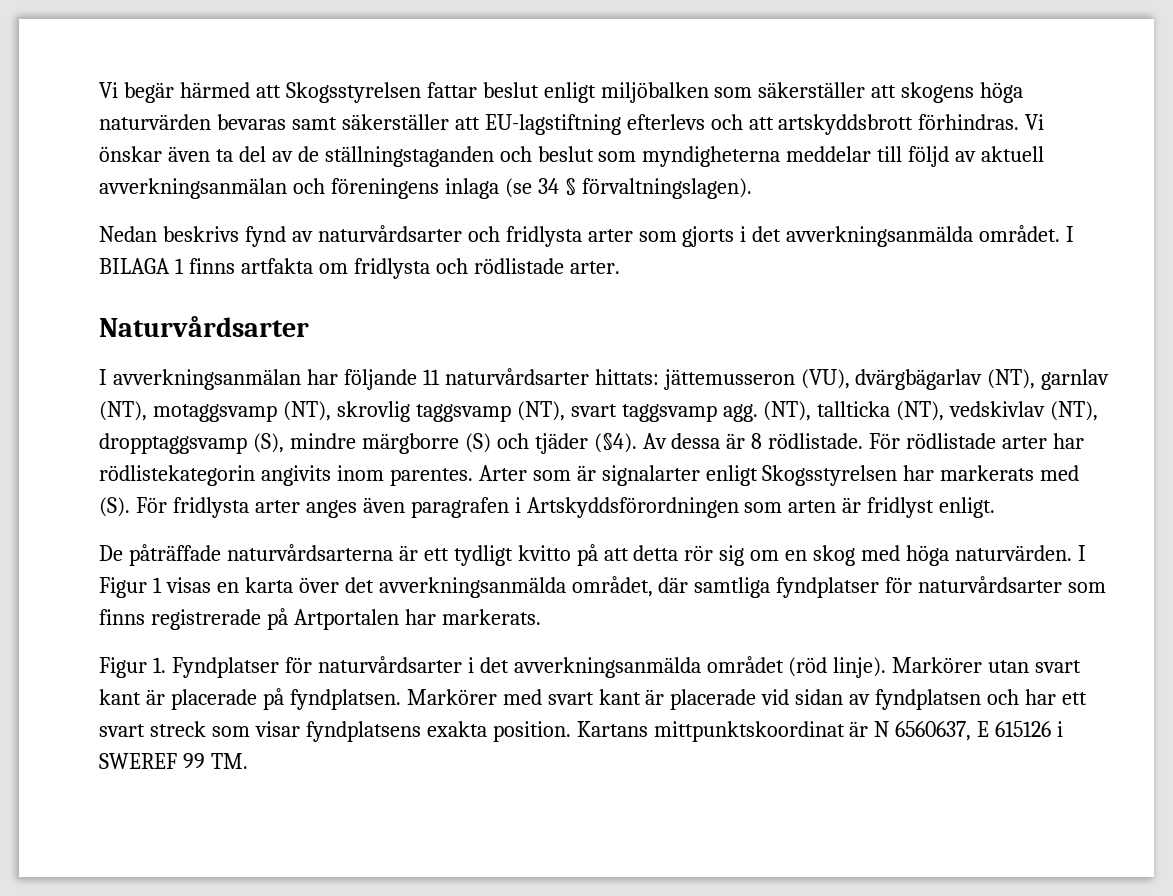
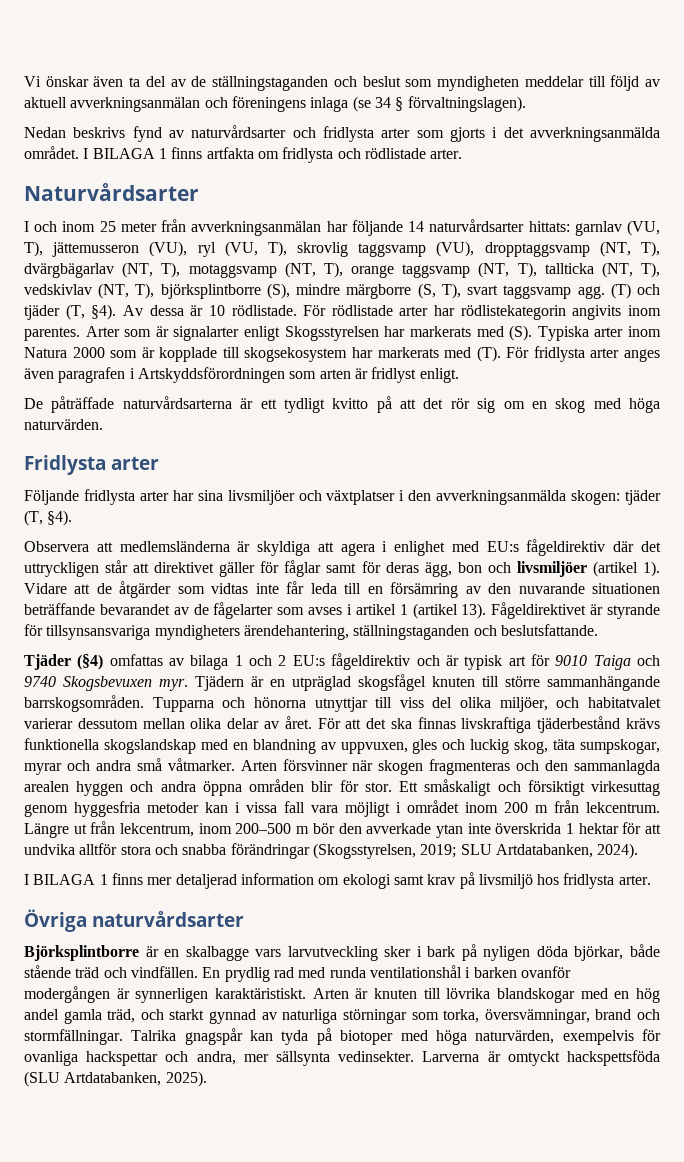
- Vi begär härmed att Skogsstyrelsen fattar beslut enligt miljöbalken som säkerställer att skogens höga naturvärden bevaras samt säkerställer att EU-lagstiftning efterlevs och att artskyddsbrott förhindras. Vi önskar även ta del av de ställningstaganden och beslut som myndigheterna meddelar till följd av aktuell avverkningsanmälan och föreningens inlaga (se 34 § förvaltningslagen).
+ Vi önskar även ta del av de ställningstaganden och beslut som myndigheten meddelar till följd av aktuell avverkningsanmälan och föreningens inlaga (se 34 § förvaltningslagen).
- I avverkningsanmälan har följande 11 naturvårdsarter hittats: jättemusseron (VU), dvärgbägarlav (NT), garnlav (NT), motaggsvamp (NT), skrovlig taggsvamp (NT), svart taggsvamp agg. (NT), tallticka (NT), vedskivlav (NT), dropptaggsvamp (S), mindre märgborre (S) och tjäder (§4).
+ I och inom 25 meter från avverkningsanmälan har följande 14 naturvårdsarter hittats: garnlav (VU, T), jättemusseron (VU), ryl (VU, T), skrovlig taggsvamp (VU), dropptaggsvamp (NT, T), dvärgbägarlav (NT, T), motaggsvamp (NT, T), orange taggsvamp (NT, T), tallticka (NT, T), vedskivlav (NT, T), björksplintborre (S), mindre märgborre (S, T), svart taggsvamp agg. (T) och tjäder (T, §4).
- Av dessa är 8 rödlistade.
+ Av dessa är 10 rödlistade.
- Arter som är signalarter enligt Skogsstyrelsen har markerats med (S). För fridlysta arter anges även paragrafen i Artskyddsförordningen som arten är fridlyst enligt.
+ Arter som är signalarter enligt Skogsstyrelsen har markerats med (S). Typiska arter inom Natura 2000 som är kopplade till skogsekosystem har markerats med (T). För fridlysta arter anges även paragrafen i Artskyddsförordningen som arten är fridlyst enligt.
- De påträffade naturvårdsarterna är ett tydligt kvitto på att detta rör sig om en skog med höga naturvärden. I Figur 1 visas en karta över det avverkningsanmälda området, där samtliga fyndplatser för naturvårdsarter som finns registrerade på Artportalen har markerats.
- Figur 1. Fyndplatser för naturvårdsarter i det avverkningsanmälda området (röd linje). Markörer utan svart kant är placerade på fyndplatsen. Markörer med svart kant är placerade vid sidan av fyndplatsen och har ett svart streck som visar fyndplatsens exakta position. Kartans mittpunktskoordinat är N 6560637, E 615126 i SWEREF 99 TM.
+ De påträffade naturvårdsarterna är ett tydligt kvitto på att det rör sig om en skog med höga naturvärden.
+ Fridlysta arter
+ Följande fridlysta arter har sina livsmiljöer och växtplatser i den avverkningsanmälda skogen: tjäder (T, §4).
+ Observera att medlemsländerna är skyldiga att agera i enlighet med EU:s fågeldirektiv där det uttryckligen står att direktivet gäller för fåglar samt för deras ägg, bon och livsmiljöer (artikel 1). Vidare att de åtgärder som vidtas inte får leda till en försämring av den nuvarande situationen beträffande bevarandet av de fågelarter som avses i artikel 1 (artikel 13). Fågeldirektivet är styrande för tillsynsansvariga myndigheters ärendehantering, ställningstaganden och beslutsfattande.
+ Tjäder (§4) omfattas av bilaga 1 och 2 EU:s fågeldirektiv och är typisk art för 9010 Taiga och 9740 Skogsbevuxen myr. Tjädern är en utpräglad skogsfågel knuten till större sammanhängande barrskogsområden. Tupparna och hönorna utnyttjar till viss del olika miljöer, och habitatvalet varierar dessutom mellan olika delar av året. För att det ska finnas livskraftiga tjäderbestånd krävs funktionella skogslandskap med en blandning av uppvuxen, gles och luckig skog, täta sumpskogar, myrar och andra små våtmarker. Arten försvinner när skogen fragmenteras och den sammanlagda arealen hyggen och andra öppna områden blir för stor. Ett småskaligt och försiktigt virkesuttag genom hyggesfria metoder kan i vissa fall vara möjligt i området inom 200 m från lekcentrum. Längre ut från lekcentrum, inom 200–500 m bör den avverkade ytan inte överskrida 1 hektar för att undvika alltför stora och snabba förändringar (Skogsstyrelsen, 2019; SLU Artdatabanken, 2024).
+ I BILAGA 1 finns mer detaljerad information om ekologi samt krav på livsmiljö hos fridlysta arter.
+ Övriga naturvårdsarter
+ Björksplintborre är en skalbagge vars larvutveckling sker i bark på nyligen döda björkar, både stående träd och vindfällen. En prydlig rad med runda ventilationshål i barken ovanför modergången är synnerligen karaktäristiskt. Arten är knuten till lövrika blandskogar med en hög andel gamla träd, och starkt gynnad av naturliga störningar som torka, översvämningar, brand och stormfällningar. Talrika gnagspår kan tyda på biotoper med höga naturvärden, exempelvis för ovanliga hackspettar och andra, mer sällsynta vedinsekter. Larverna är omtyckt hackspettsföda (SLU Artdatabanken, 2025).

